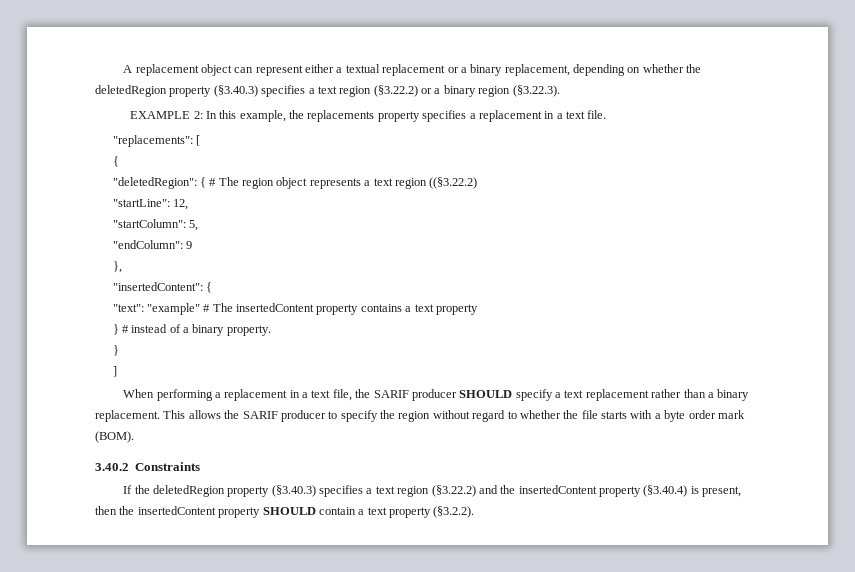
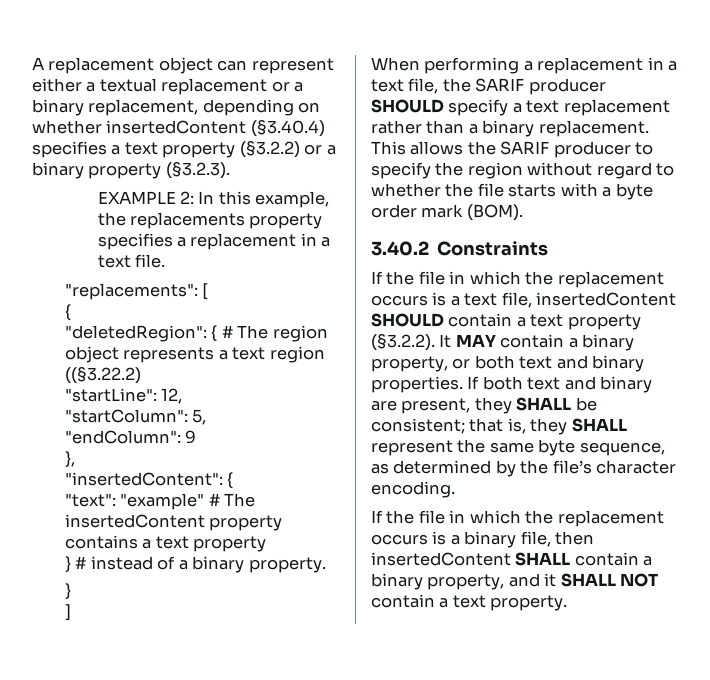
- A replacement object can represent either a textual replacement or a binary replacement, depending on whether the deletedRegion property (§3.40.3) specifies a text region (§3.22.2) or a binary region (§3.22.3).
+ A replacement object can represent either a textual replacement or a binary replacement, depending on whether insertedContent (§3.40.4) specifies a text property (§3.2.2) or a binary property (§3.2.3).
- If the deletedRegion property (§3.40.3) specifies a text region (§3.22.2) and the insertedContent property (§3.40.4) is present, then the insertedContent property SHOULD contain a text property (§3.2.2).
+ If the file in which the replacement occurs is a text file, insertedContent SHOULD contain a text property (§3.2.2). It MAY contain a binary property, or both text and binary properties. If both text and binary are present, they SHALL be consistent; that is, they SHALL represent the same byte sequence, as determined by the file’s character encoding.
+ If the file in which the replacement occurs is a binary file, then insertedContent SHALL contain a binary property, and it SHALL NOT contain a text property.

